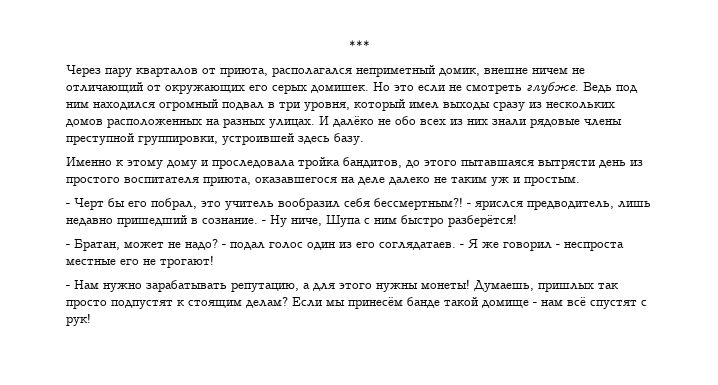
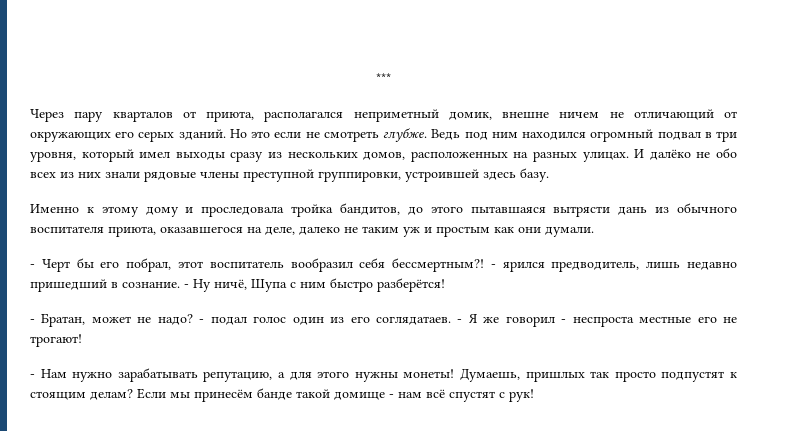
- Через пару кварталов от приюта, располагался неприметный домик, внешне ничем не отличающий от окружающих его серых домишек.
+ Через пару кварталов от приюта, располагался неприметный домик, внешне ничем не отличающий от окружающих его серых зданий.
- Ведь под ним находился огромный подвал в три уровня, который имел выходы сразу из нескольких домов расположенных на разных улицах.
+ Ведь под ним находился огромный подвал в три уровня, который имел выходы сразу из нескольких домов, расположенных на разных улицах.
- Именно к этому дому и проследовала тройка бандитов, до этого пытавшаяся вытрясти день из простого воспитателя приюта, оказавшегося на деле далеко не таким уж и простым.
+ Именно к этому дому и проследовала тройка бандитов, до этого пытавшаяся вытрясти дань из обычного воспитателя приюта, оказавшегося на деле, далеко не таким уж и простым как они думали.
- - Черт бы его побрал, это учитель вообразил себя бессмертным?!
+ - Черт бы его побрал, этот воспитатель вообразил себя бессмертным?!
- - ярислся предводитель, лишь недавно пришедший в сознание.
+ - ярился предводитель, лишь недавно пришедший в сознание.
- - Ну ниче, Шупа с ним быстро разберётся!
+ - Ну ничё, Шупа с ним быстро разберётся!

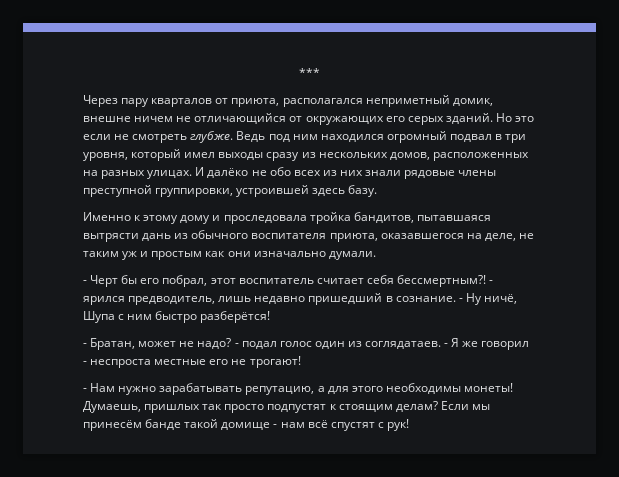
- Через пару кварталов от приюта, располагался неприметный домик, внешне ничем не отличающий от окружающих его серых зданий.
+ Через пару кварталов от приюта, располагался неприметный домик, внешне ничем не отличающийся от окружающих его серых зданий.
- Именно к этому дому и проследовала тройка бандитов, до этого пытавшаяся вытрясти дань из обычного воспитателя приюта, оказавшегося на деле, далеко не таким уж и простым как они думали.
+ Именно к этому дому и проследовала тройка бандитов, пытавшаяся вытрясти дань из обычного воспитателя приюта, оказавшегося на деле, не таким уж и простым как они изначально думали.
- - Черт бы его побрал, этот воспитатель вообразил себя бессмертным?!
+ - Черт бы его побрал, этот воспитатель считает себя бессмертным?!
- - подал голос один из его соглядатаев.
+ - подал голос один из соглядатаев.
- - Нам нужно зарабатывать репутацию, а для этого нужны монеты!
+ - Нам нужно зарабатывать репутацию, а для этого необходимы монеты!

